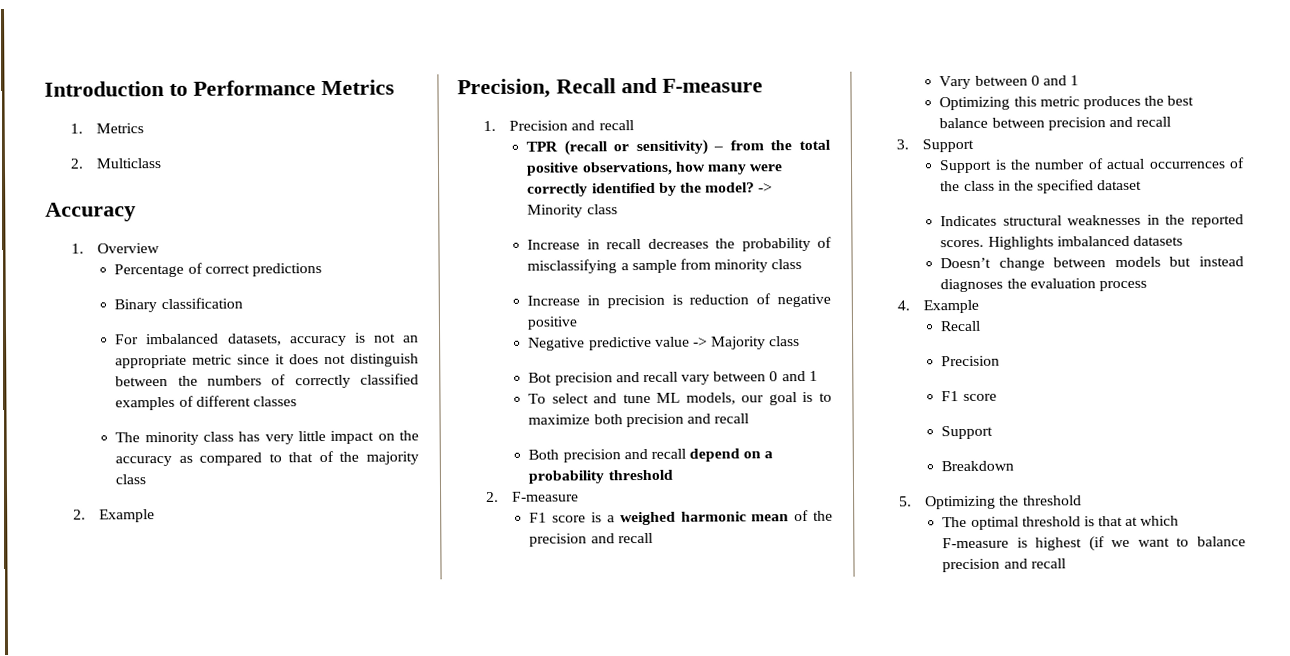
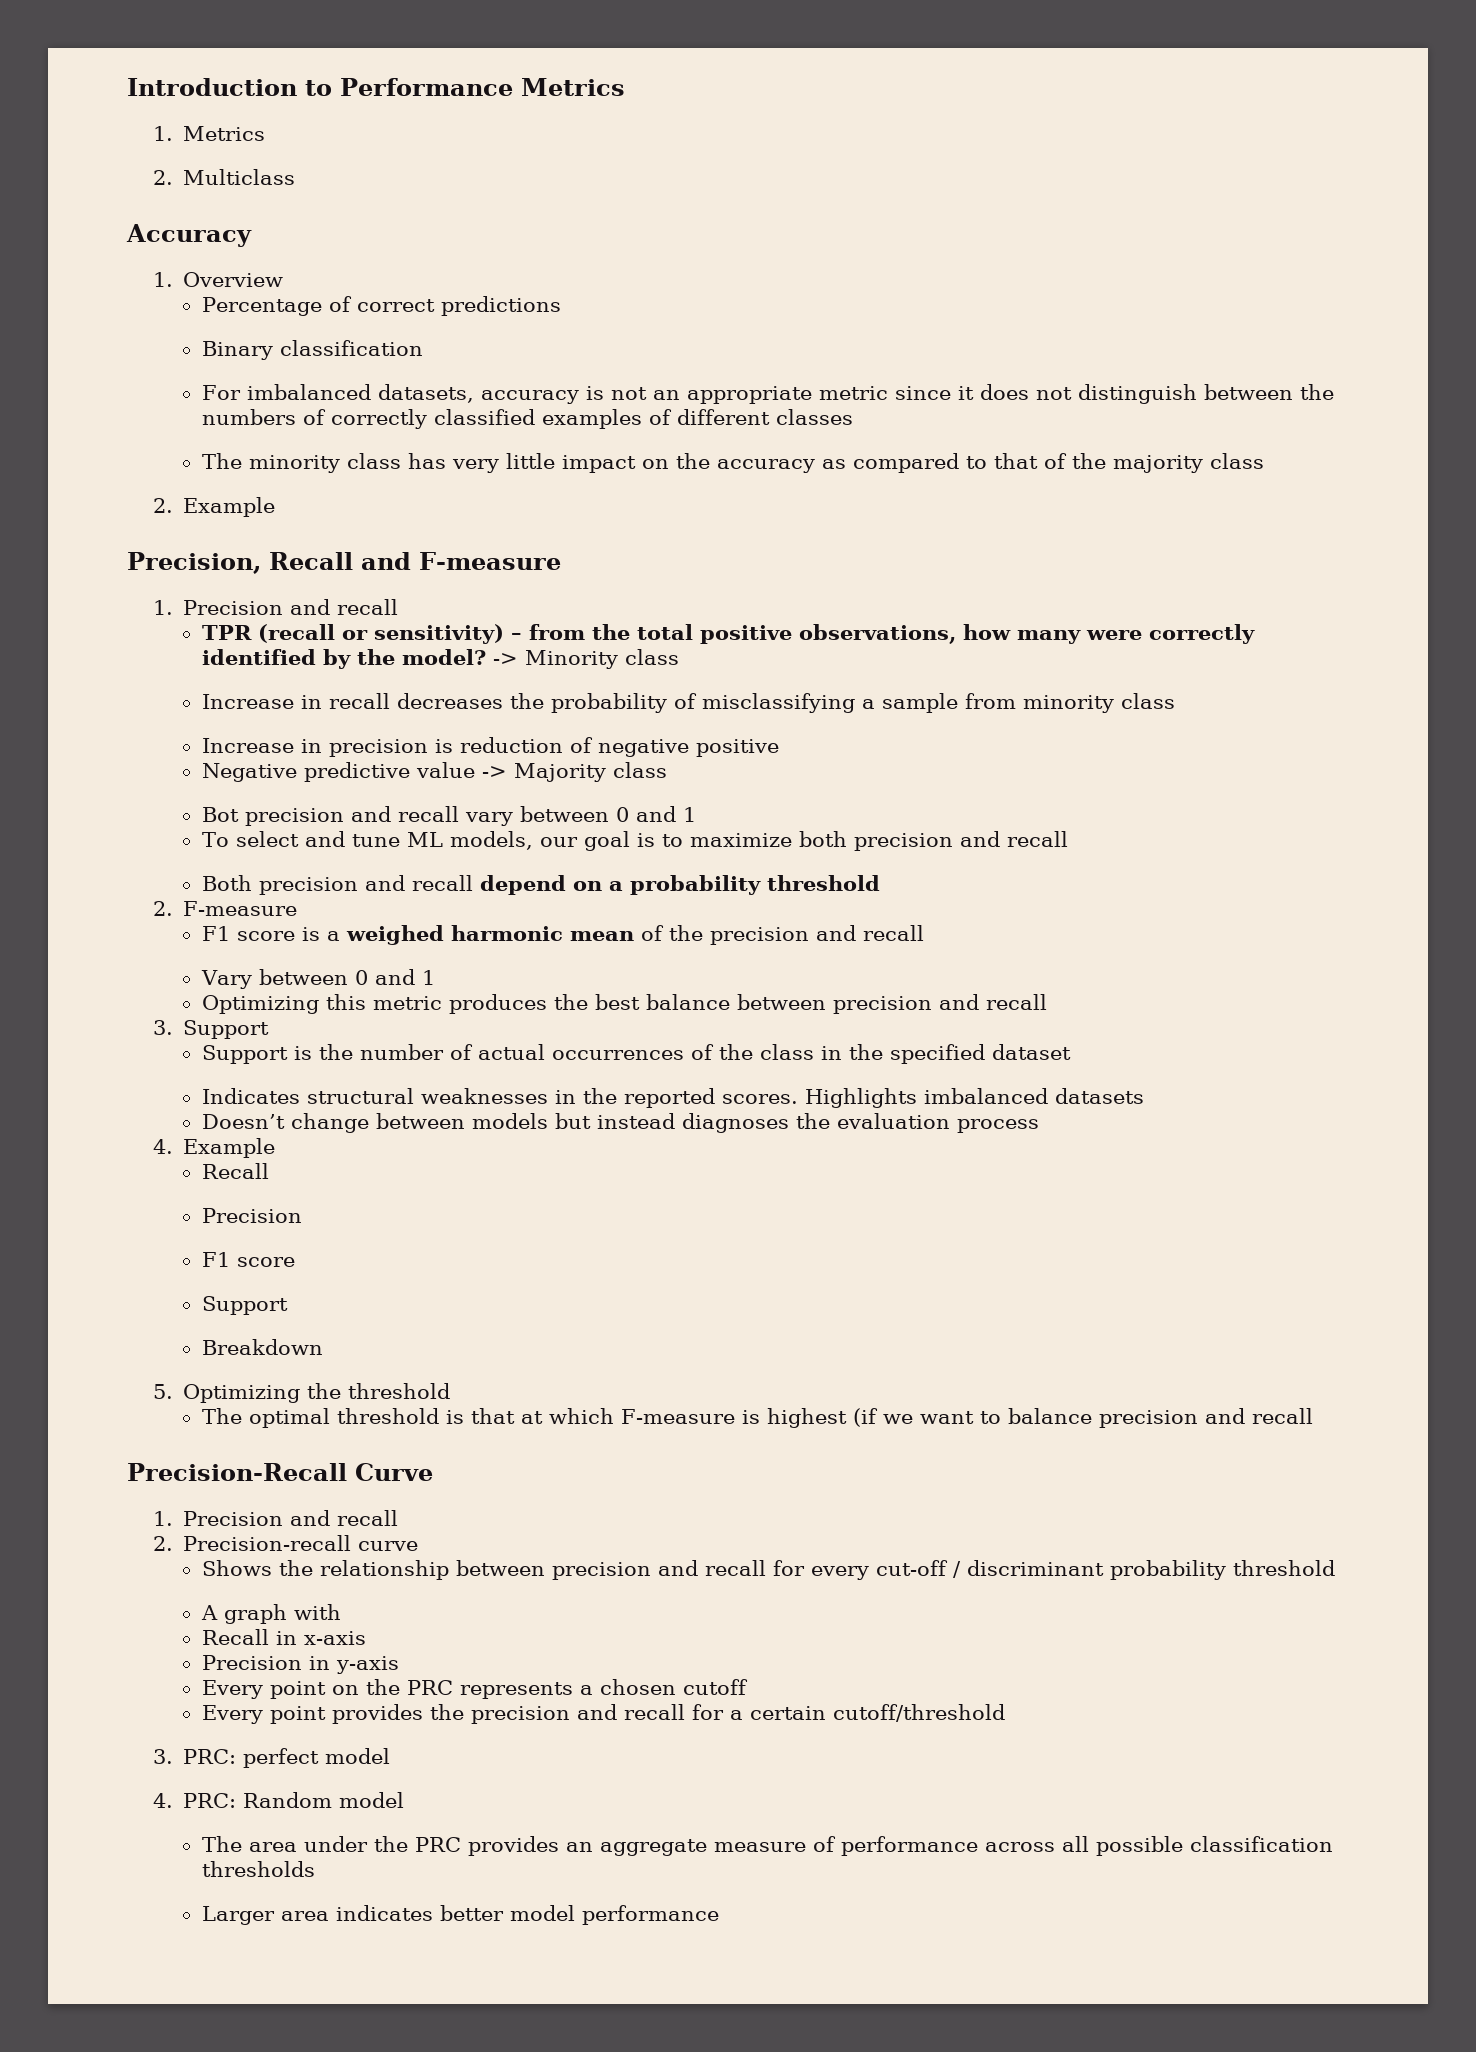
+ Precision-Recall Curve
+ 1. Precision and recall
+ 2. Precision-recall curve
+ Shows the relationship between precision and recall for every cut-off / discriminant probability threshold
+ A graph with
+ Recall in x-axis
+ Precision in y-axis
+ Every point on the PRC represents a chosen cutoff
+ Every point provides the precision and recall for a certain cutoff/threshold
+ 3. PRC: perfect model
+ 4. PRC: Random model
+ The area under the PRC provides an aggregate measure of performance across all possible classification thresholds
+ Larger area indicates better model performance

